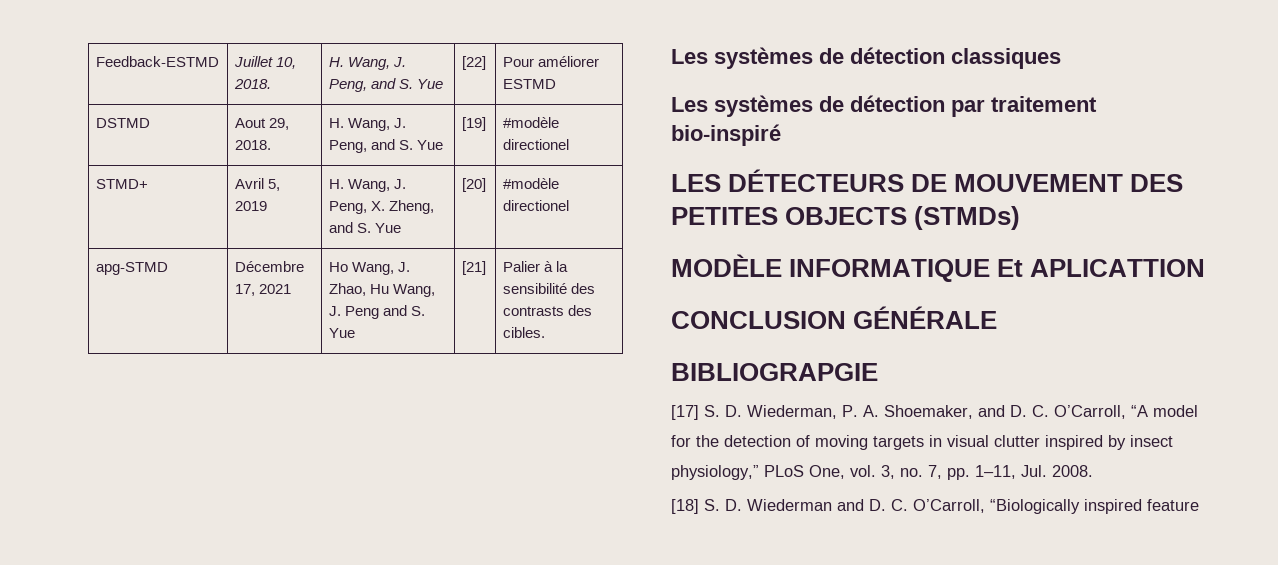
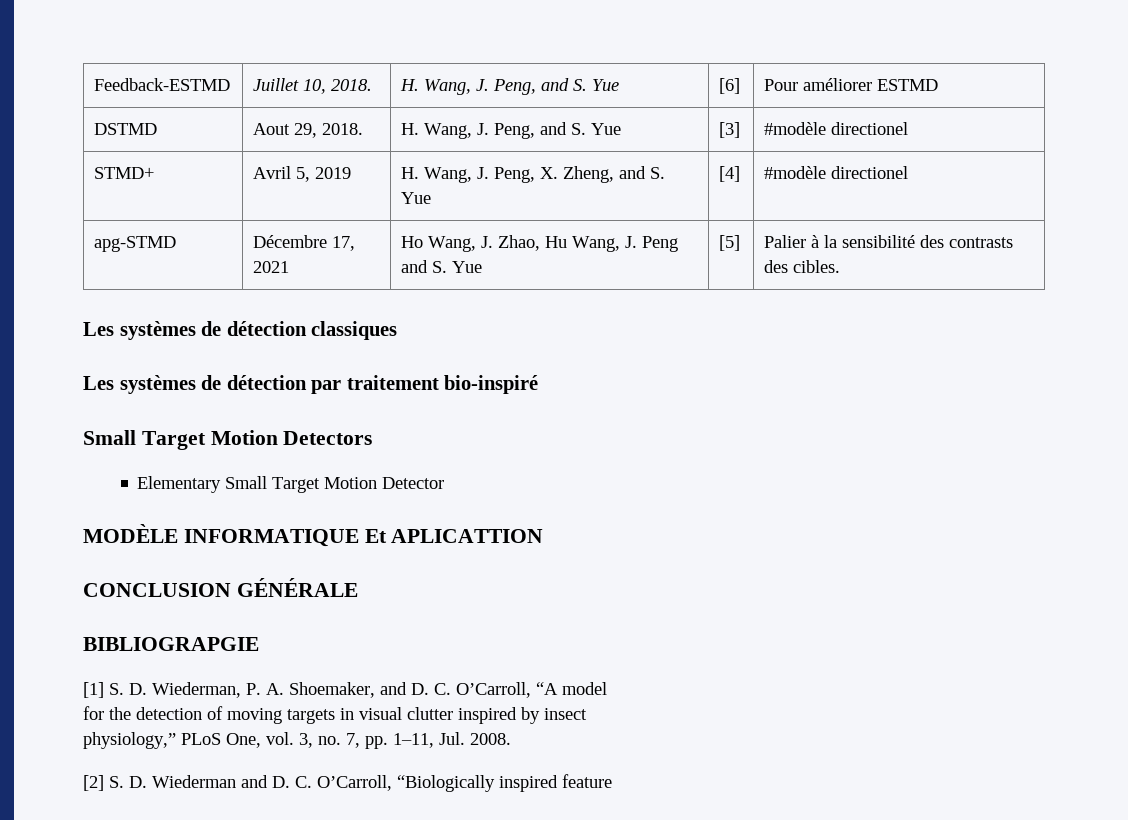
- Feedback-ESTMD | Juillet 10, 2018. | H. Wang, J. Peng, and S. Yue | [22] | Pour améliorer ESTMD
+ Feedback-ESTMD | Juillet 10, 2018. | H. Wang, J. Peng, and S. Yue | [6] | Pour améliorer ESTMD
- DSTMD | Aout 29, 2018. | H. Wang, J. Peng, and S. Yue | [19] | #modèle directionel
+ DSTMD | Aout 29, 2018. | H. Wang, J. Peng, and S. Yue | [3] | #modèle directionel
- STMD+ | Avril 5, 2019 | H. Wang, J. Peng, X. Zheng, and S. Yue | [20] | #modèle directionel
+ STMD+ | Avril 5, 2019 | H. Wang, J. Peng, X. Zheng, and S. Yue | [4] | #modèle directionel
- apg-STMD | Décembre 17, 2021 | Ho Wang, J. Zhao, Hu Wang, J. Peng and S. Yue | [21] | Palier à la sensibilité des contrasts des cibles.
+ apg-STMD | Décembre 17, 2021 | Ho Wang, J. Zhao, Hu Wang, J. Peng and S. Yue | [5] | Palier à la sensibilité des contrasts des cibles.
- LES DÉTECTEURS DE MOUVEMENT DES PETITES OBJECTS (STMDs)
+ Small Target Motion Detectors
+ Elementary Small Target Motion Detector
- [17] S. D. Wiederman, P. A. Shoemaker, and D. C. O’Carroll, “A model
+ [1] S. D. Wiederman, P. A. Shoemaker, and D. C. O’Carroll, “A model
- [18] S. D. Wiederman and D. C. O’Carroll, “Biologically inspired feature
+ [2] S. D. Wiederman and D. C. O’Carroll, “Biologically inspired feature

